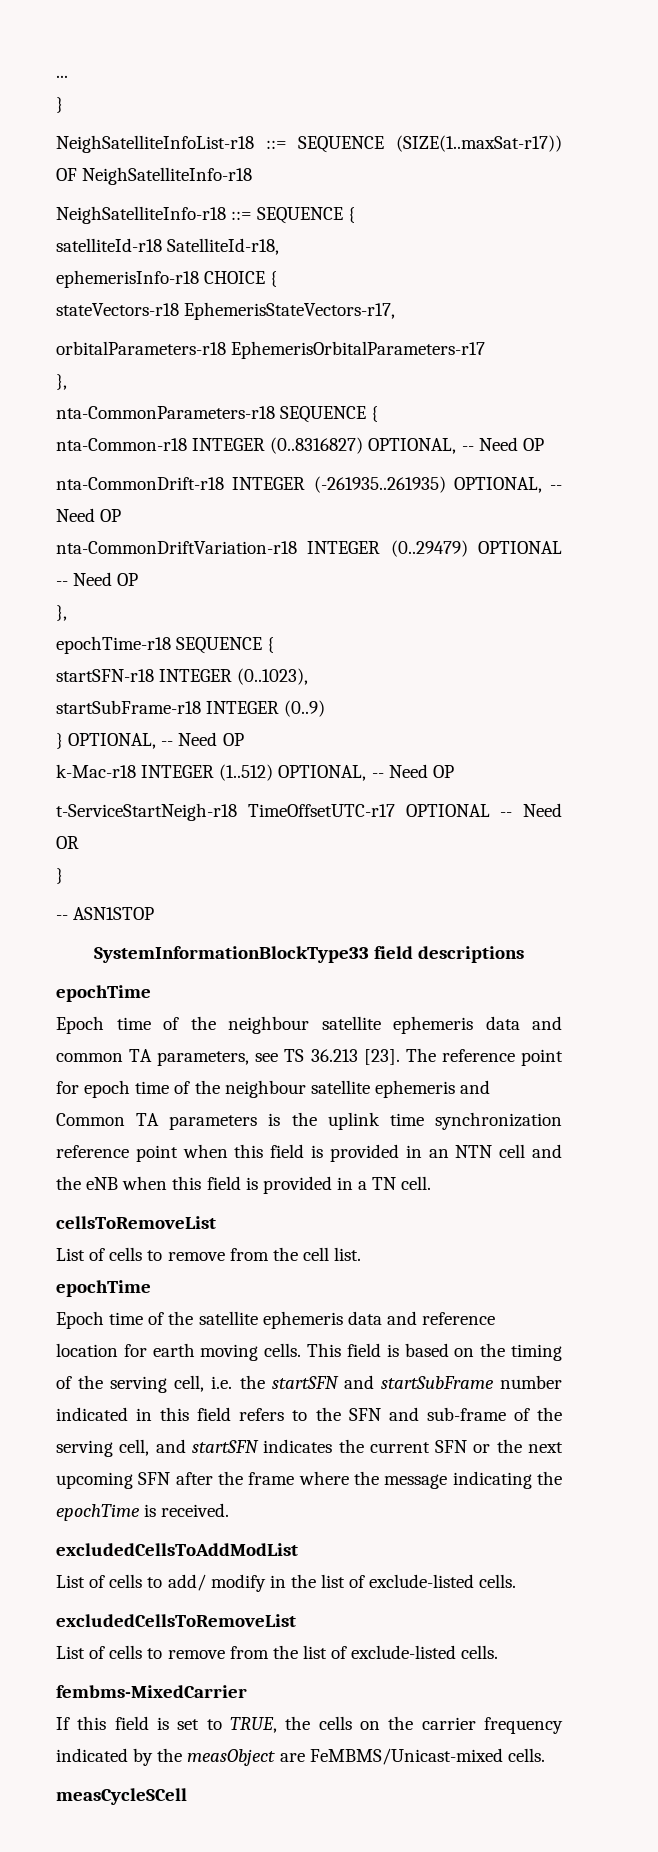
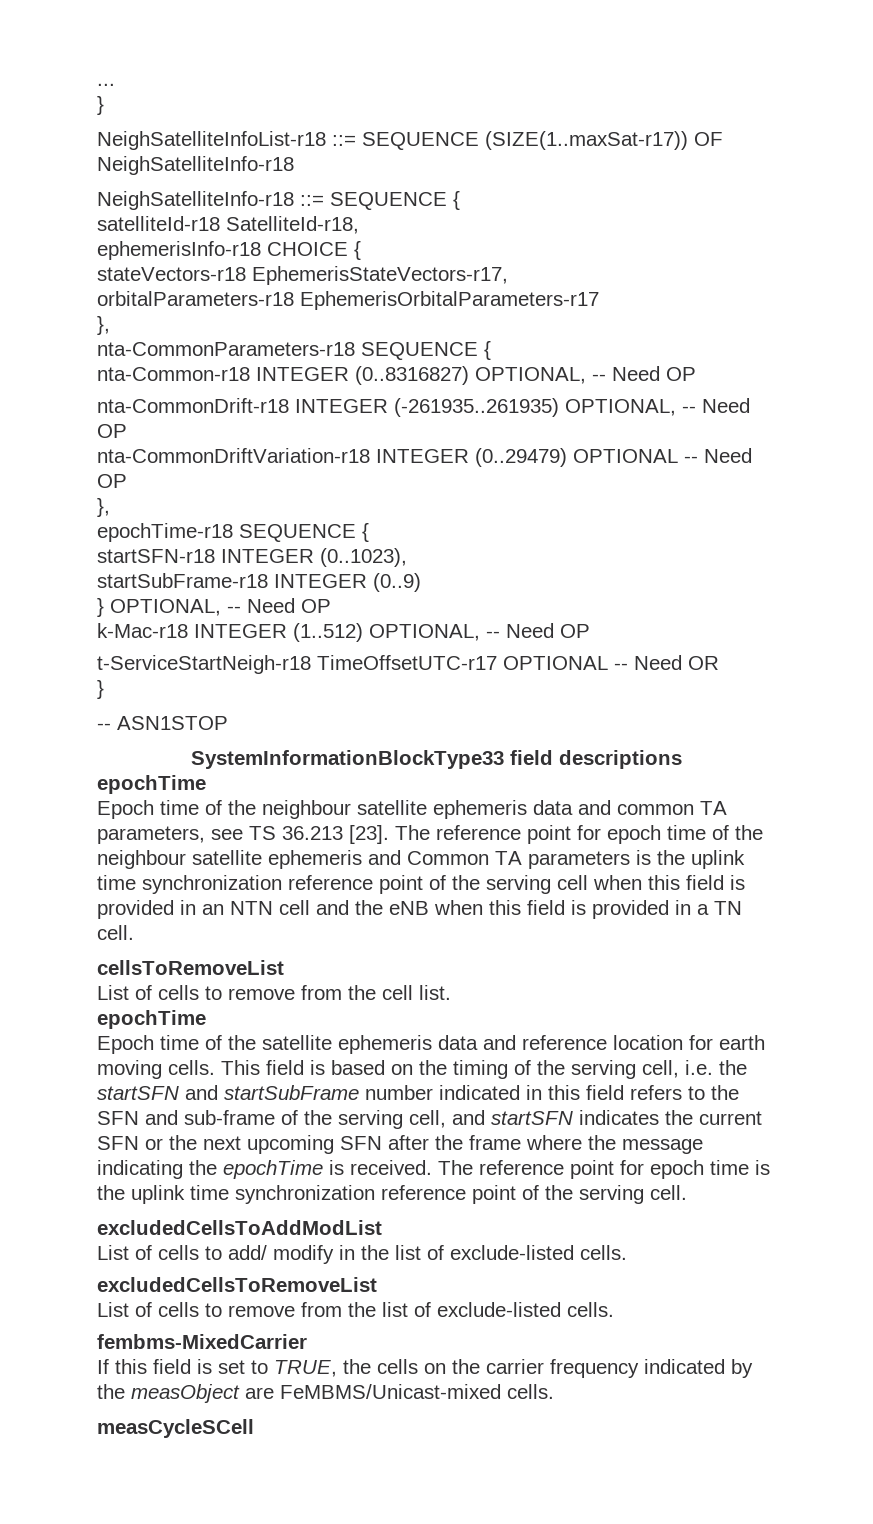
- The reference point for epoch time of the neighbour satellite ephemeris and Common TA parameters is the uplink time synchronization reference point when this field is provided in an NTN cell and the eNB when this field is provided in a TN cell.
+ The reference point for epoch time of the neighbour satellite ephemeris and Common TA parameters is the uplink time synchronization reference point of the serving cell when this field is provided in an NTN cell and the eNB when this field is provided in a TN cell.
+ The reference point for epoch time is the uplink time synchronization reference point of the serving cell.

